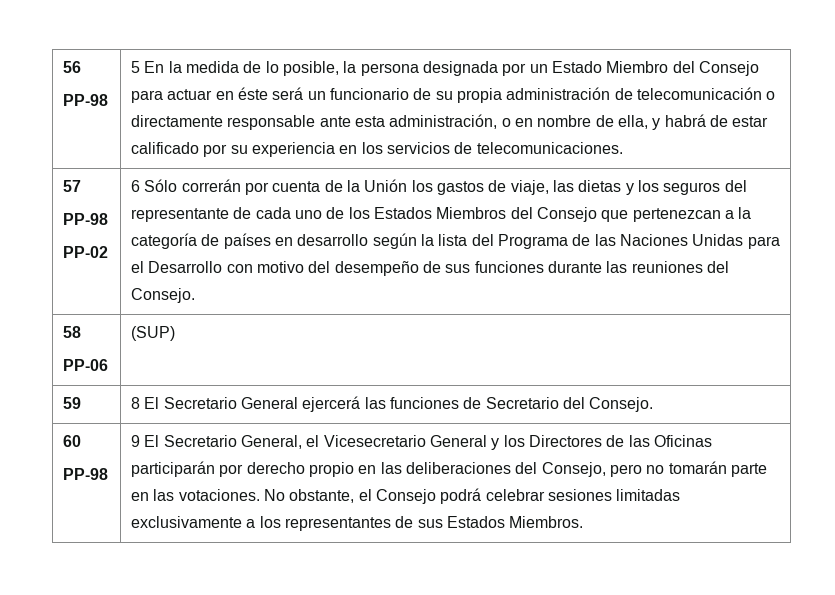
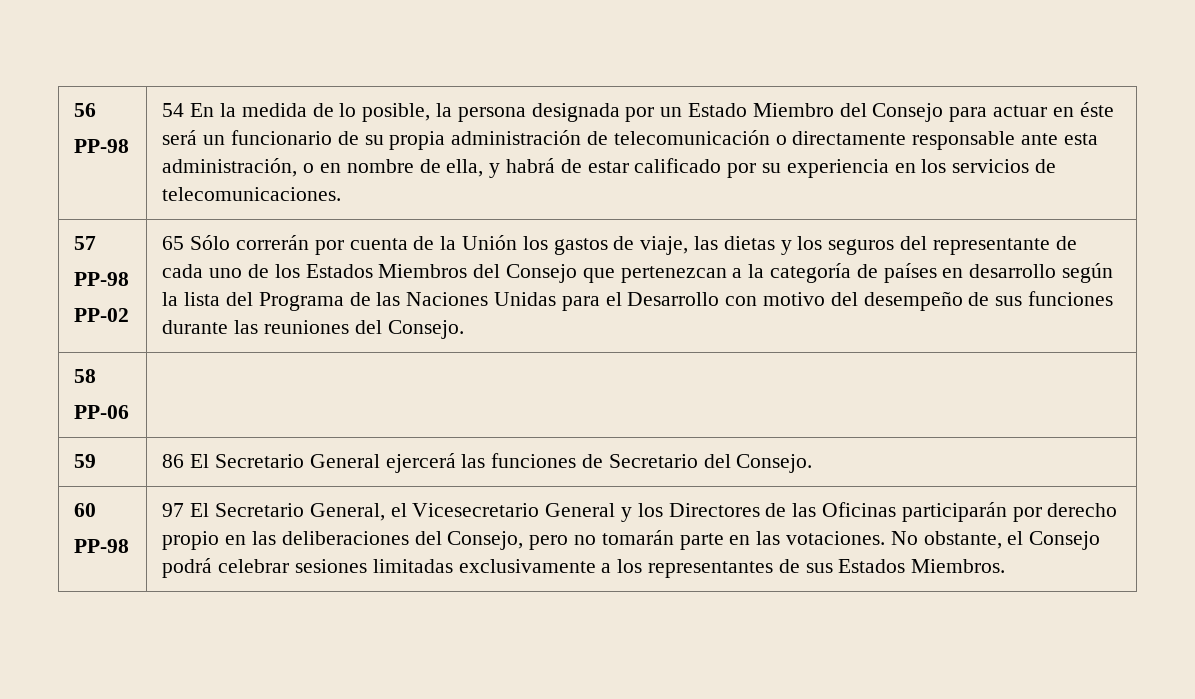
- 5 En la medida de lo posible, la persona designada por un Estado Miembro del Consejo para actuar en éste será un funcionario de su propia administración de telecomunicación o directamente responsable ante esta administración, o en nombre de ella, y habrá de estar calificado por su experiencia en los servicios de telecomunicaciones.
+ 54 En la medida de lo posible, la persona designada por un Estado Miembro del Consejo para actuar en éste será un funcionario de su propia administración de telecomunicación o directamente responsable ante esta administración, o en nombre de ella, y habrá de estar calificado por su experiencia en los servicios de telecomunicaciones.
- 6 Sólo correrán por cuenta de la Unión los gastos de viaje, las dietas y los seguros del representante de cada uno de los Estados Miembros del Consejo que pertenezcan a la categoría de países en desarrollo según la lista del Programa de las Naciones Unidas para el Desarrollo con motivo del desempeño de sus funciones durante las reuniones del Consejo.
+ 65 Sólo correrán por cuenta de la Unión los gastos de viaje, las dietas y los seguros del representante de cada uno de los Estados Miembros del Consejo que pertenezcan a la categoría de países en desarrollo según la lista del Programa de las Naciones Unidas para el Desarrollo con motivo del desempeño de sus funciones durante las reuniones del Consejo.
  58
- PP-06 | (SUP)
+ PP-06 |
- 59 | 8 El Secretario General ejercerá las funciones de Secretario del Consejo.
+ 59 | 86 El Secretario General ejercerá las funciones de Secretario del Consejo.
- 9 El Secretario General, el Vicesecretario General y los Directores de las Oficinas participarán por derecho propio en las deliberaciones del Consejo, pero no tomarán parte en las votaciones.
+ 97 El Secretario General, el Vicesecretario General y los Directores de las Oficinas participarán por derecho propio en las deliberaciones del Consejo, pero no tomarán parte en las votaciones.

